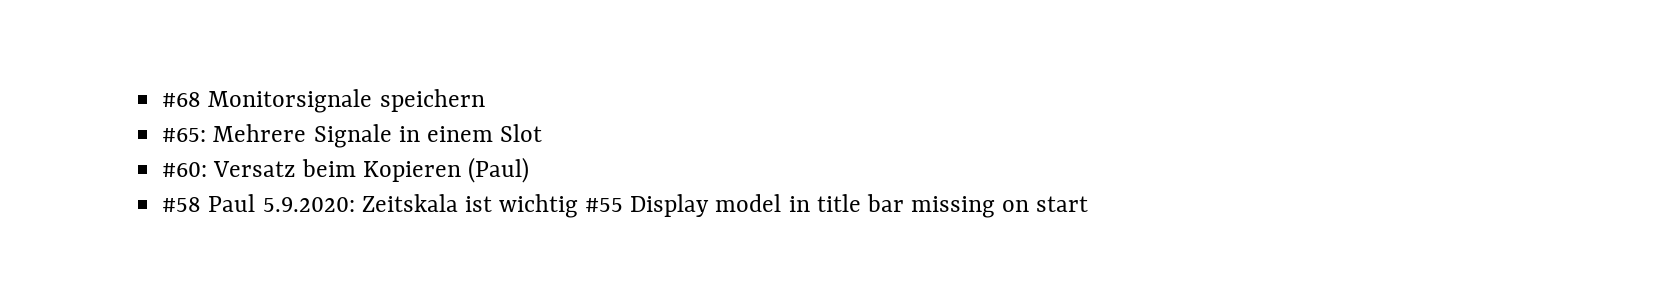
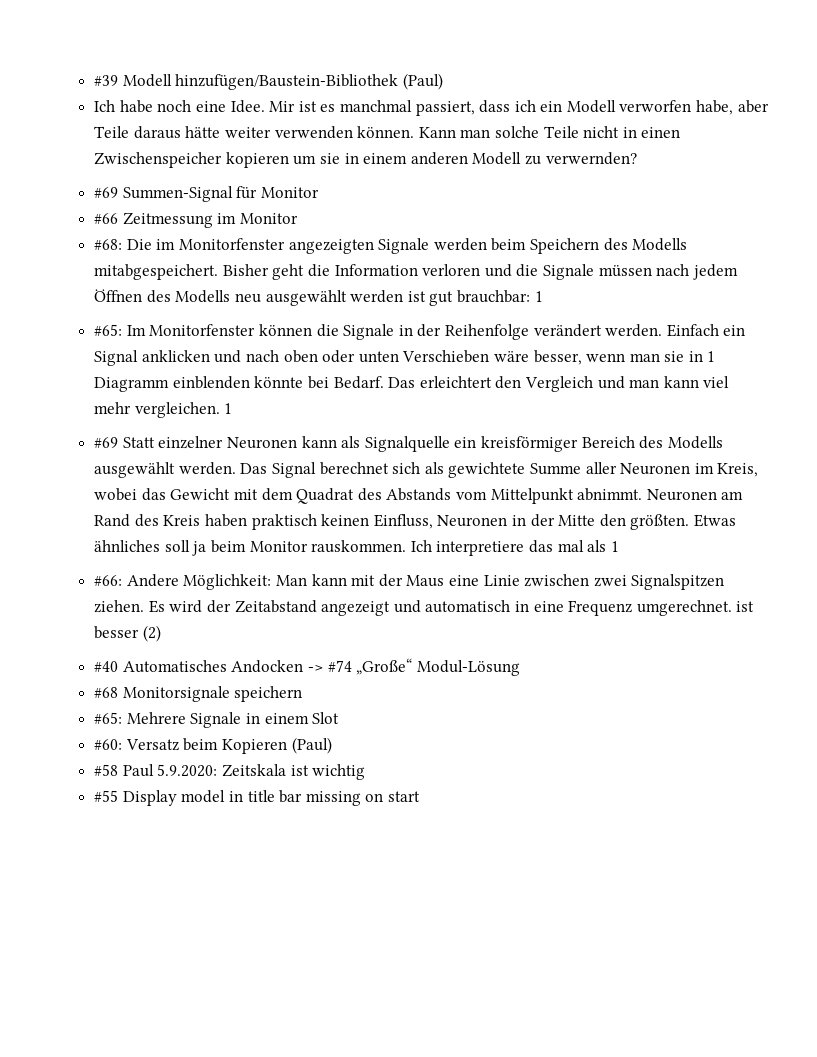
+ #39 Modell hinzufügen/Baustein-Bibliothek (Paul)
+ Ich habe noch eine Idee. Mir ist es manchmal passiert, dass ich ein Modell verworfen habe, aber Teile daraus hätte weiter verwenden können. Kann man solche Teile nicht in einen Zwischenspeicher kopieren um sie in einem anderen Modell zu verwernden?
+ #69 Summen-Signal für Monitor
+ #66 Zeitmessung im Monitor
+ #68: Die im Monitorfenster angezeigten Signale werden beim Speichern des Modells mitabgespeichert. Bisher geht die Information verloren und die Signale müssen nach jedem Öffnen des Modells neu ausgewählt werden ist gut brauchbar: 1
+ #65: Im Monitorfenster können die Signale in der Reihenfolge verändert werden. Einfach ein Signal anklicken und nach oben oder unten Verschieben wäre besser, wenn man sie in 1 Diagramm einblenden könnte bei Bedarf. Das erleichtert den Vergleich und man kann viel mehr vergleichen. 1
+ #69 Statt einzelner Neuronen kann als Signalquelle ein kreisförmiger Bereich des Modells ausgewählt werden. Das Signal berechnet sich als gewichtete Summe aller Neuronen im Kreis, wobei das Gewicht mit dem Quadrat des Abstands vom Mittelpunkt abnimmt. Neuronen am Rand des Kreis haben praktisch keinen Einfluss, Neuronen in der Mitte den größten. Etwas ähnliches soll ja beim Monitor rauskommen. Ich interpretiere das mal als 1
+ #66: Andere Möglichkeit: Man kann mit der Maus eine Linie zwischen zwei Signalspitzen ziehen. Es wird der Zeitabstand angezeigt und automatisch in eine Frequenz umgerechnet. ist besser (2)
+ #40 Automatisches Andocken -> #74 „Große“ Modul-Lösung
- #58 Paul 5.9.2020: Zeitskala ist wichtig #55 Display model in title bar missing on start
+ #58 Paul 5.9.2020: Zeitskala ist wichtig
+ #55 Display model in title bar missing on start

